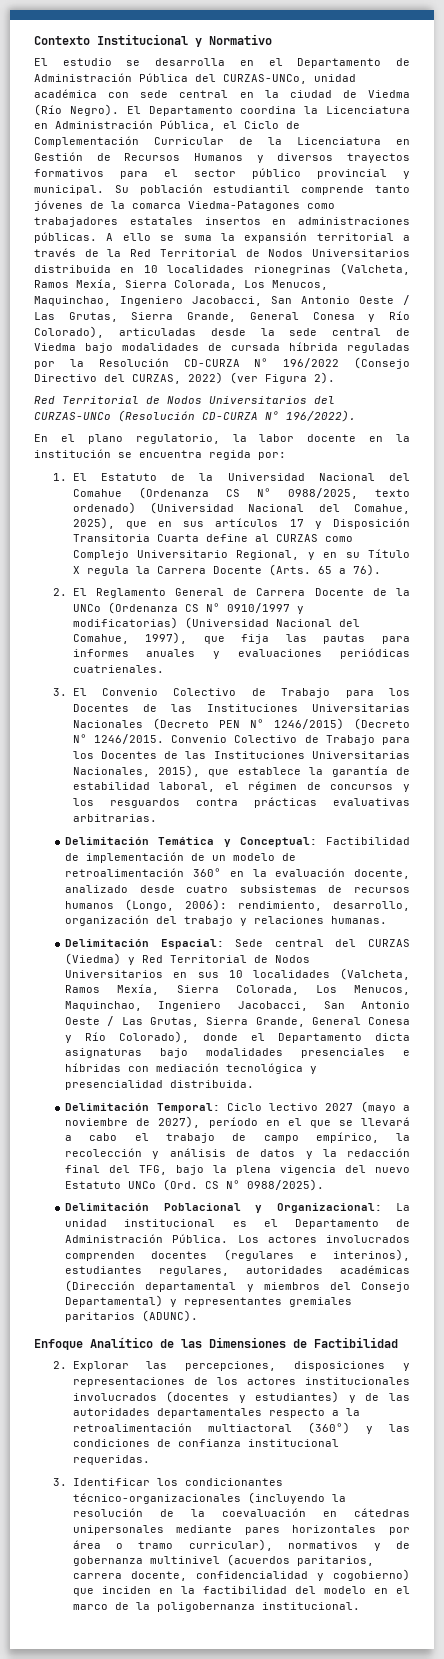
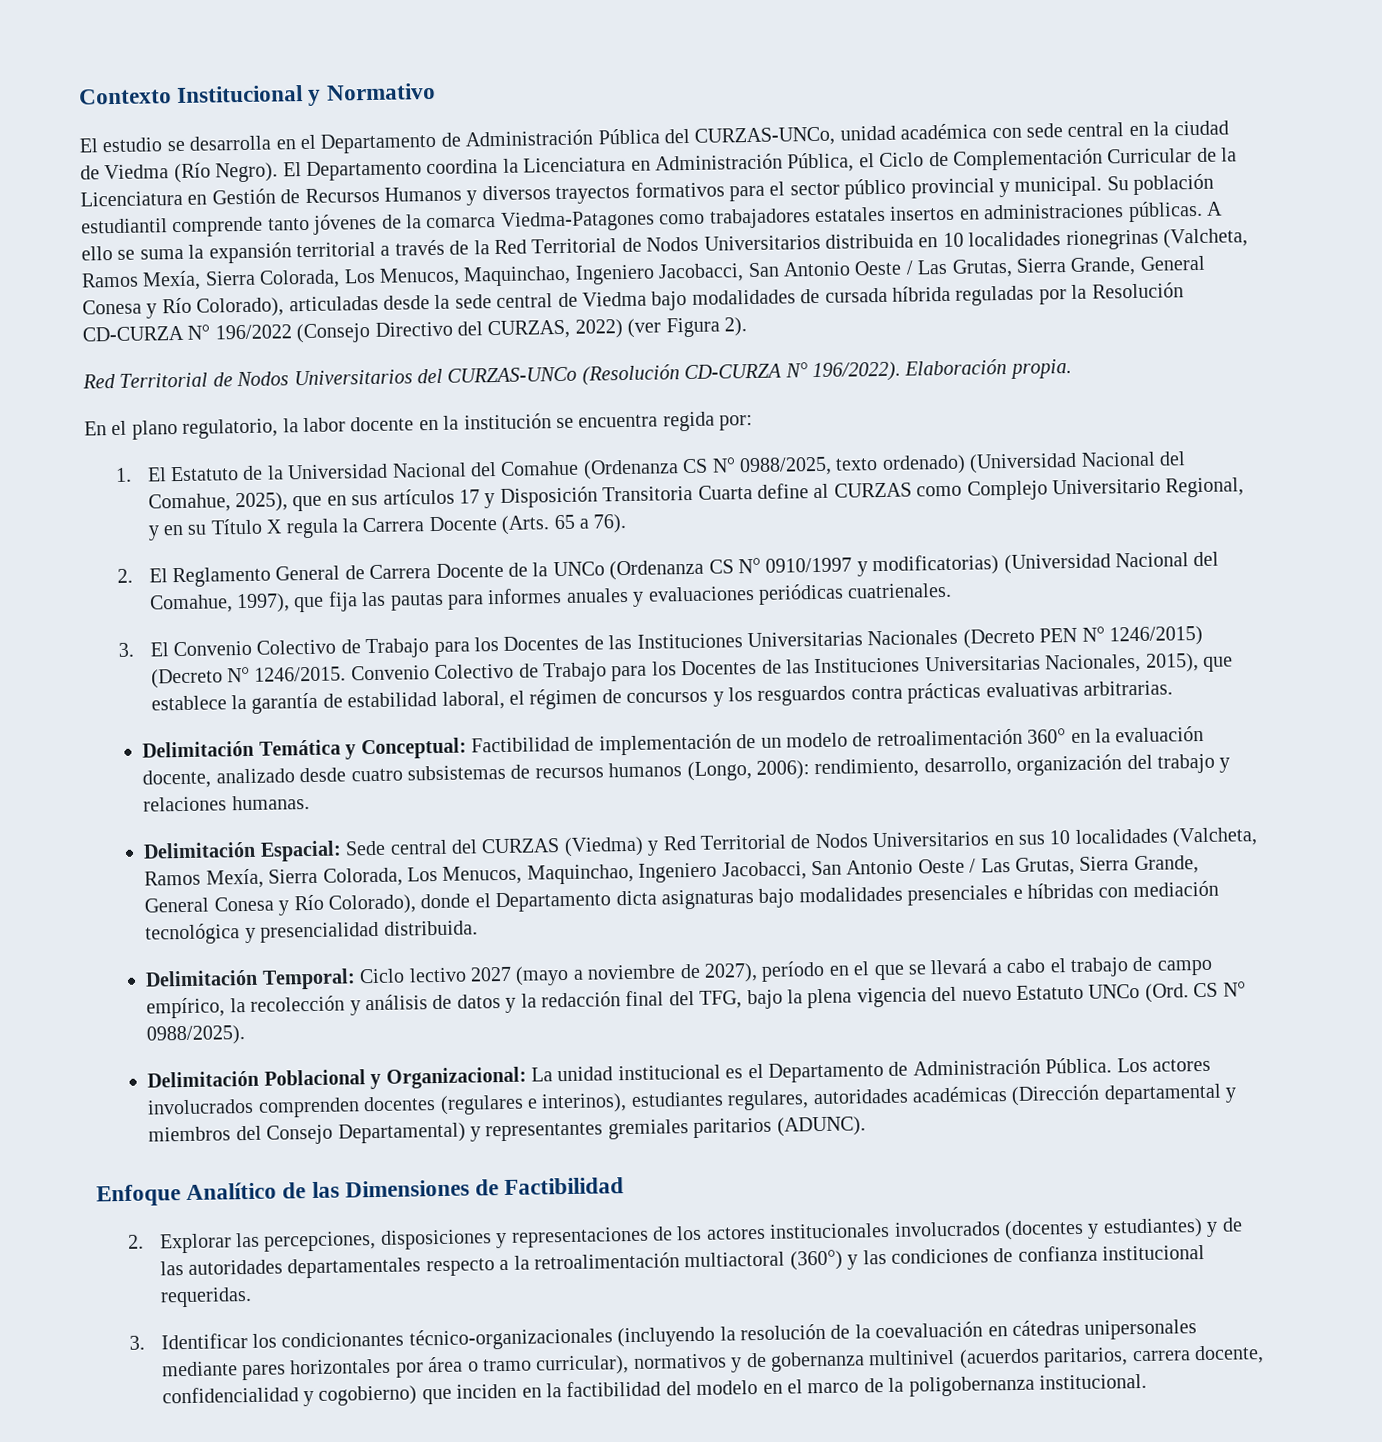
+ Elaboración propia.

